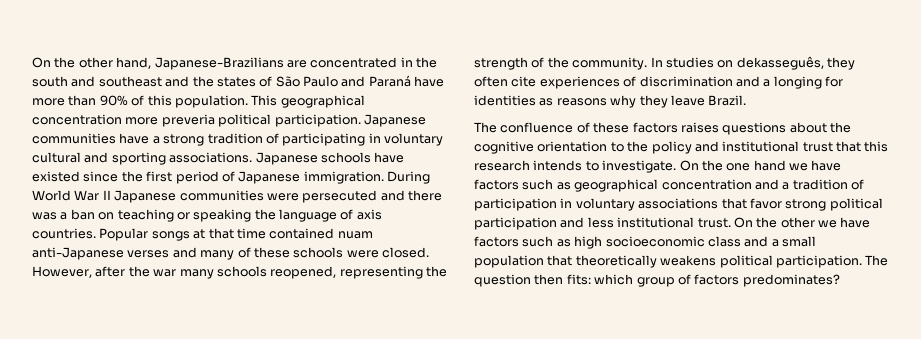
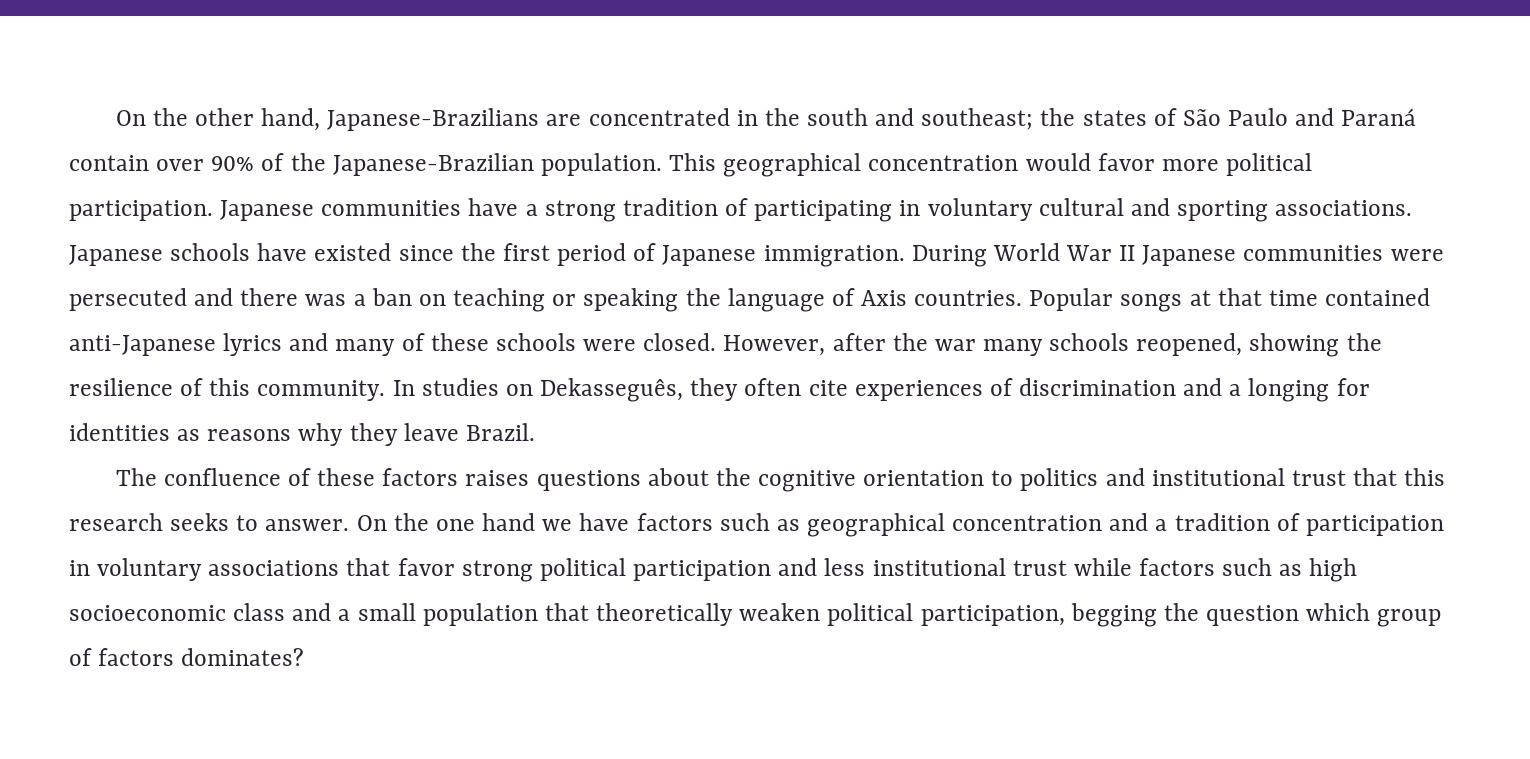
- On the other hand, Japanese-Brazilians are concentrated in the south and southeast and the states of São Paulo and Paraná have more than 90% of this population.
+ On the other hand, Japanese-Brazilians are concentrated in the south and southeast; the states of São Paulo and Paraná contain over 90% of the Japanese-Brazilian population.
- This geographical concentration more preveria political participation.
+ This geographical concentration would favor more political participation.
- During World War II Japanese communities were persecuted and there was a ban on teaching or speaking the language of axis countries.
+ During World War II Japanese communities were persecuted and there was a ban on teaching or speaking the language of Axis countries.
- Popular songs at that time contained nuam anti-Japanese verses and many of these schools were closed.
+ Popular songs at that time contained anti-Japanese lyrics and many of these schools were closed.
- However, after the war many schools reopened, representing the strength of the community.
+ However, after the war many schools reopened, showing the resilience of this community.
- In studies on dekasseguês, they often cite experiences of discrimination and a longing for identities as reasons why they leave Brazil.
+ In studies on Dekasseguês, they often cite experiences of discrimination and a longing for identities as reasons why they leave Brazil.
- The confluence of these factors raises questions about the cognitive orientation to the policy and institutional trust that this research intends to investigate.
+ The confluence of these factors raises questions about the cognitive orientation to politics and institutional trust that this research seeks to answer.
- On the one hand we have factors such as geographical concentration and a tradition of participation in voluntary associations that favor strong political participation and less institutional trust. On the other we have factors such as high socioeconomic class and a small population that theoretically weakens political participation. The question then fits: which group of factors predominates?
+ On the one hand we have factors such as geographical concentration and a tradition of participation in voluntary associations that favor strong political participation and less institutional trust while factors such as high socioeconomic class and a small population that theoretically weaken political participation, begging the question which group of factors dominates?

